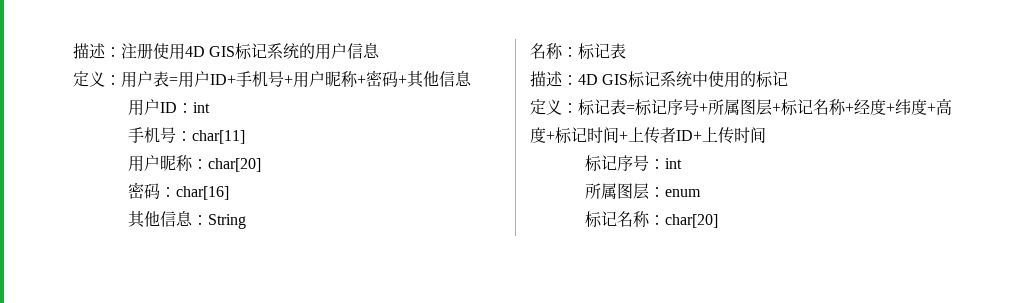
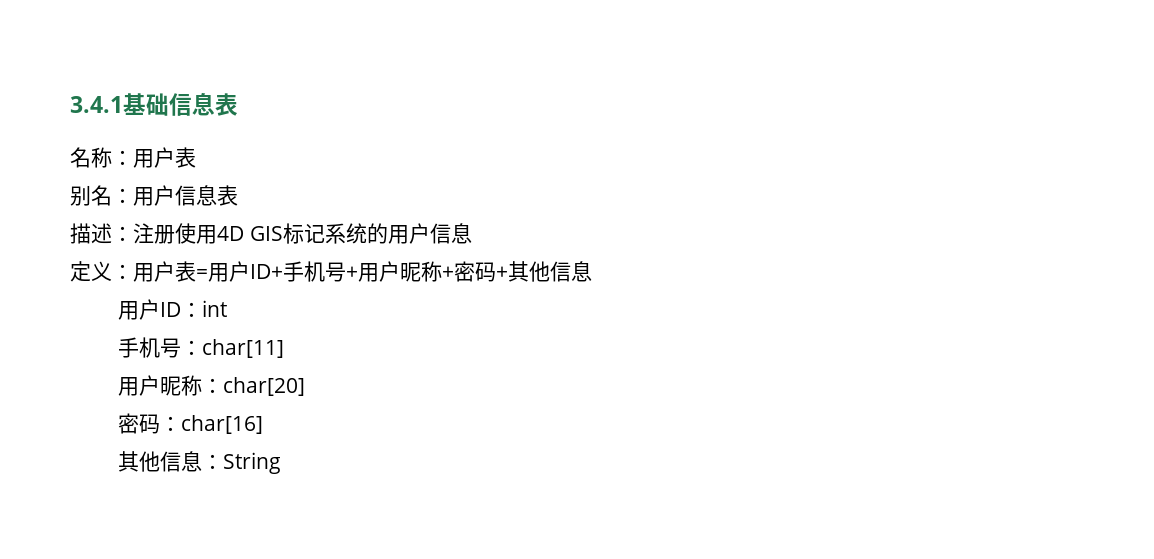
+ 3.4.1基础信息表
+ 名称：用户表
+ 别名：用户信息表
- 名称：标记表
- 描述：4D GIS标记系统中使用的标记
- 定义：标记表=标记序号+所属图层+标记名称+经度+纬度+高度+标记时间+上传者ID+上传时间
- 标记序号：int
- 所属图层：enum
- 标记名称：char[20]

